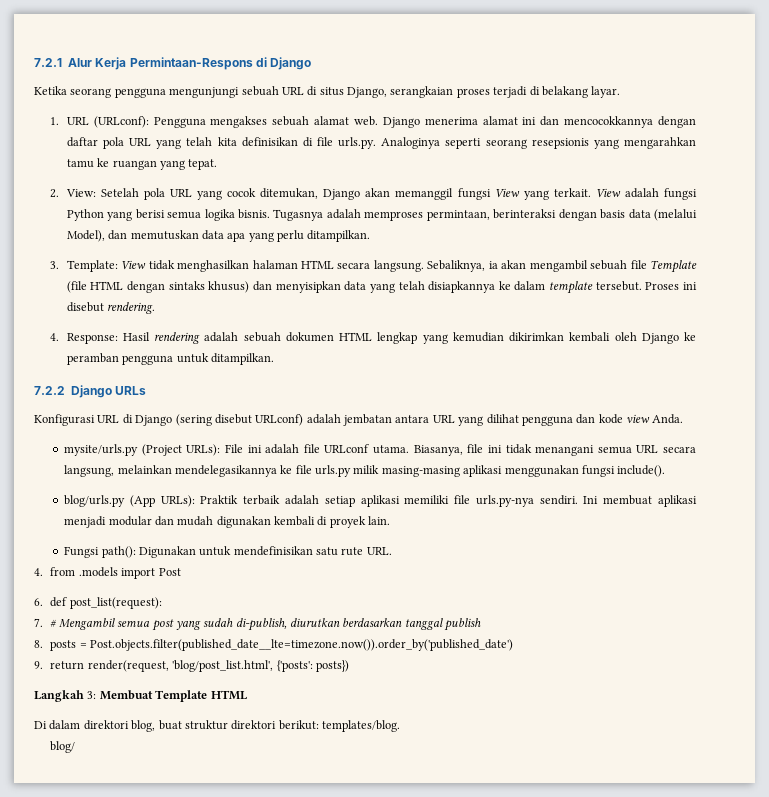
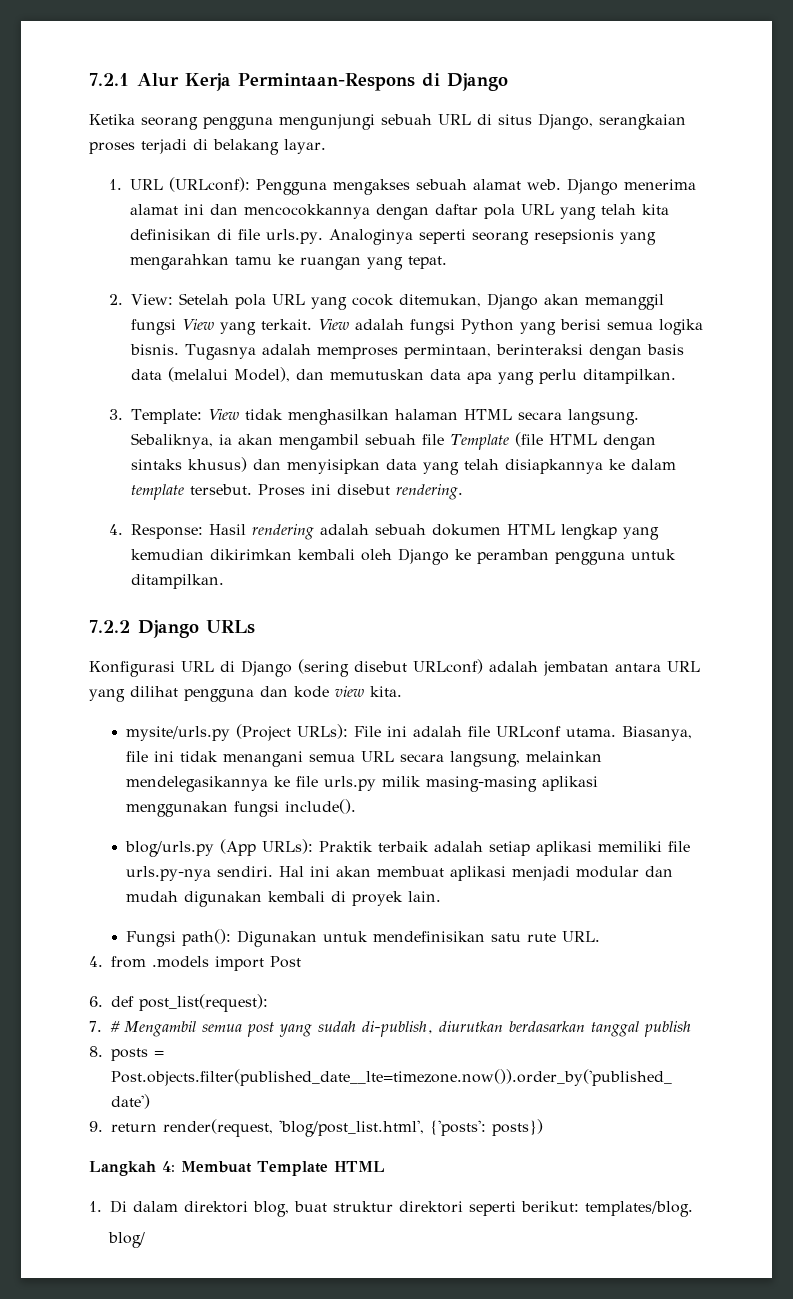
- Konfigurasi URL di Django (sering disebut URLconf) adalah jembatan antara URL yang dilihat pengguna dan kode view Anda.
+ Konfigurasi URL di Django (sering disebut URLconf) adalah jembatan antara URL yang dilihat pengguna dan kode view kita.
- Ini membuat aplikasi menjadi modular dan mudah digunakan kembali di proyek lain.
+ Hal ini akan membuat aplikasi menjadi modular dan mudah digunakan kembali di proyek lain.
- Langkah 3: Membuat Template HTML
+ Langkah 4: Membuat Template HTML
- Di dalam direktori blog, buat struktur direktori berikut: templates/blog.
+ 1. Di dalam direktori blog, buat struktur direktori seperti berikut: templates/blog.

